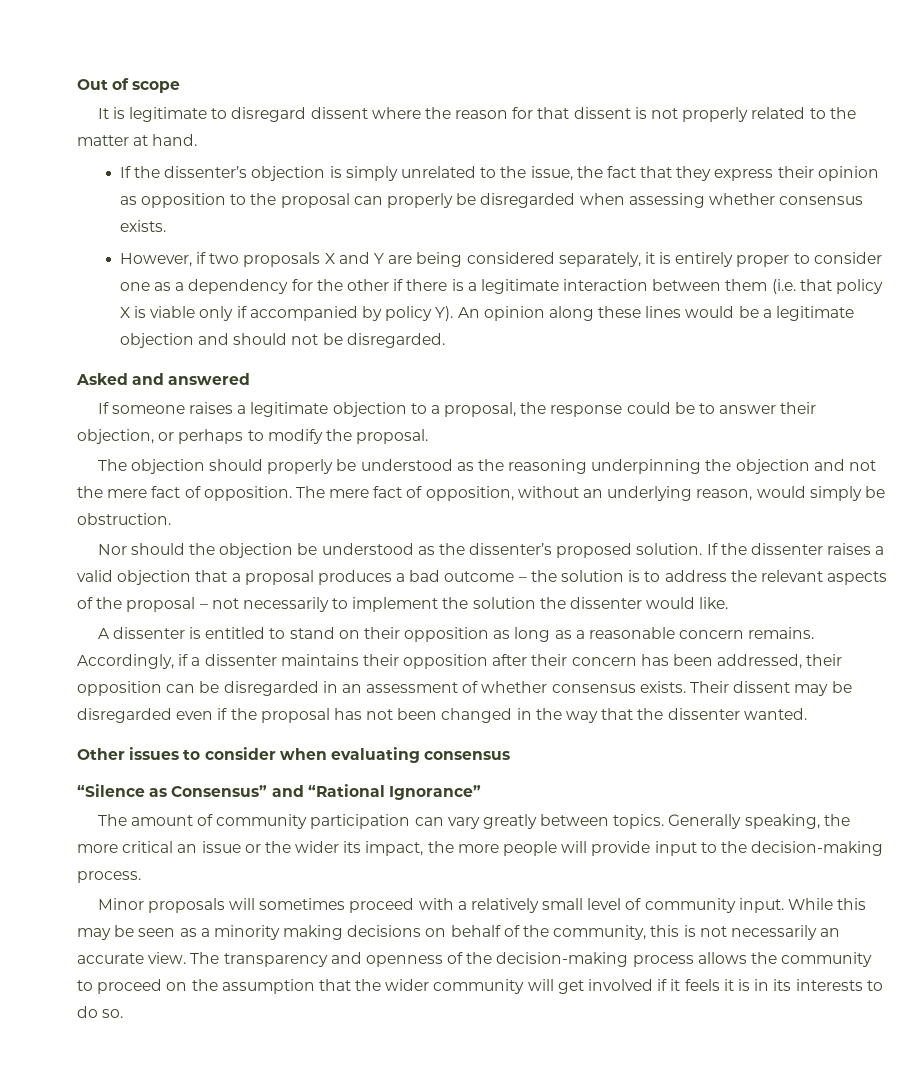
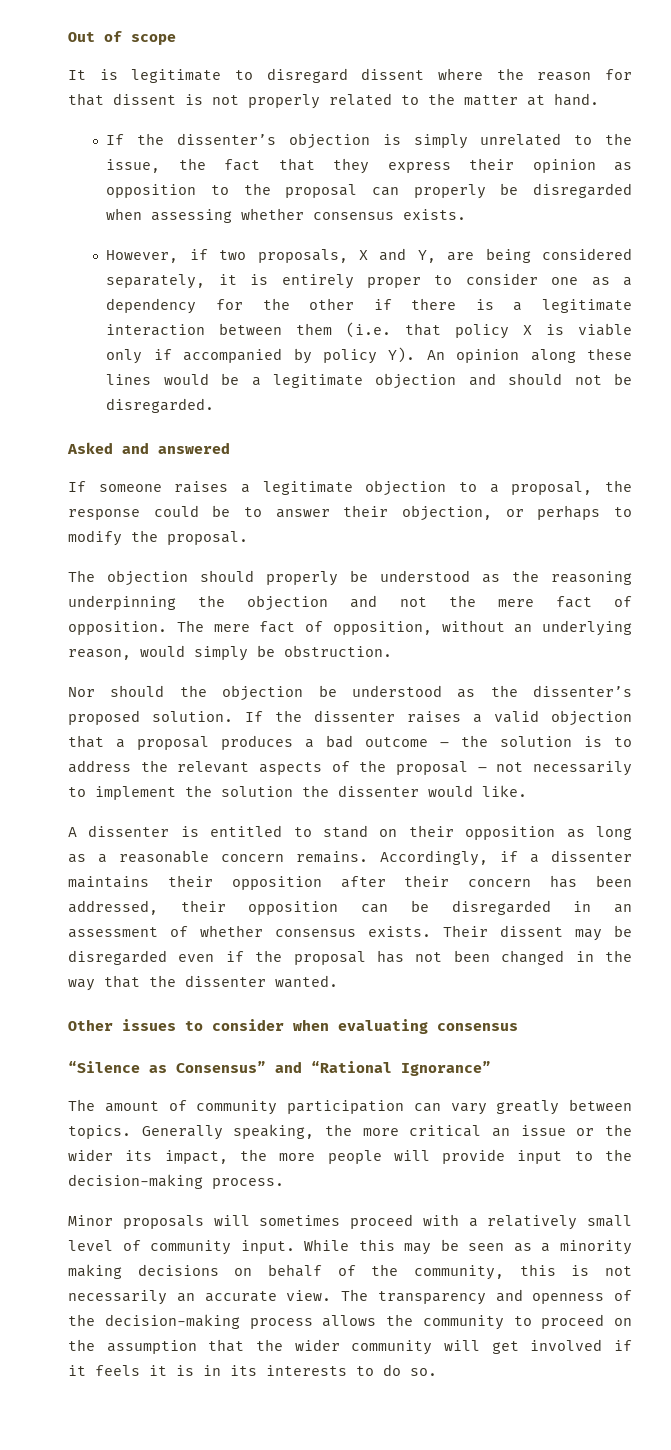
- However, if two proposals X and Y are being considered separately, it is entirely proper to consider one as a dependency for the other if there is a legitimate interaction between them (i.e. that policy X is viable only if accompanied by policy Y). An opinion along these lines would be a legitimate objection and should not be disregarded.
+ However, if two proposals, X and Y, are being considered separately, it is entirely proper to consider one as a dependency for the other if there is a legitimate interaction between them (i.e. that policy X is viable only if accompanied by policy Y). An opinion along these lines would be a legitimate objection and should not be disregarded.

